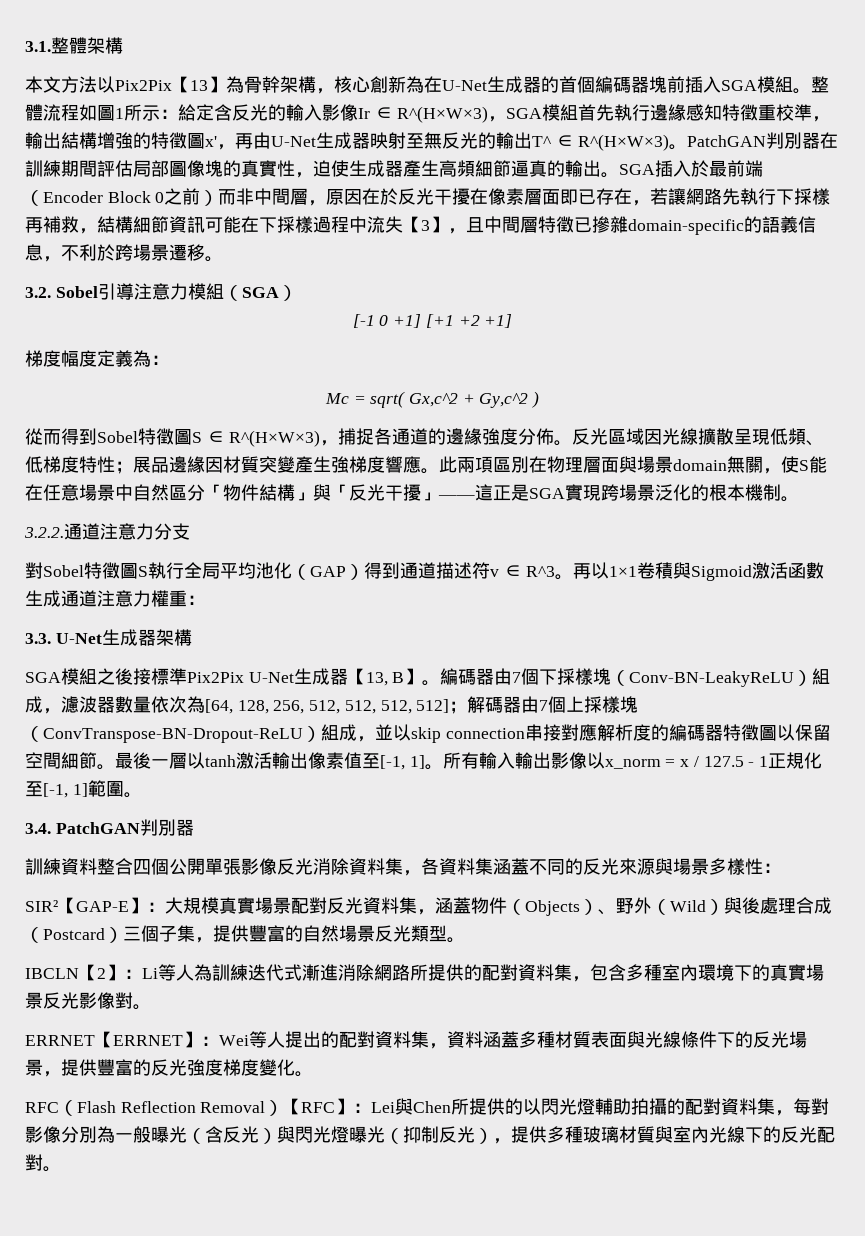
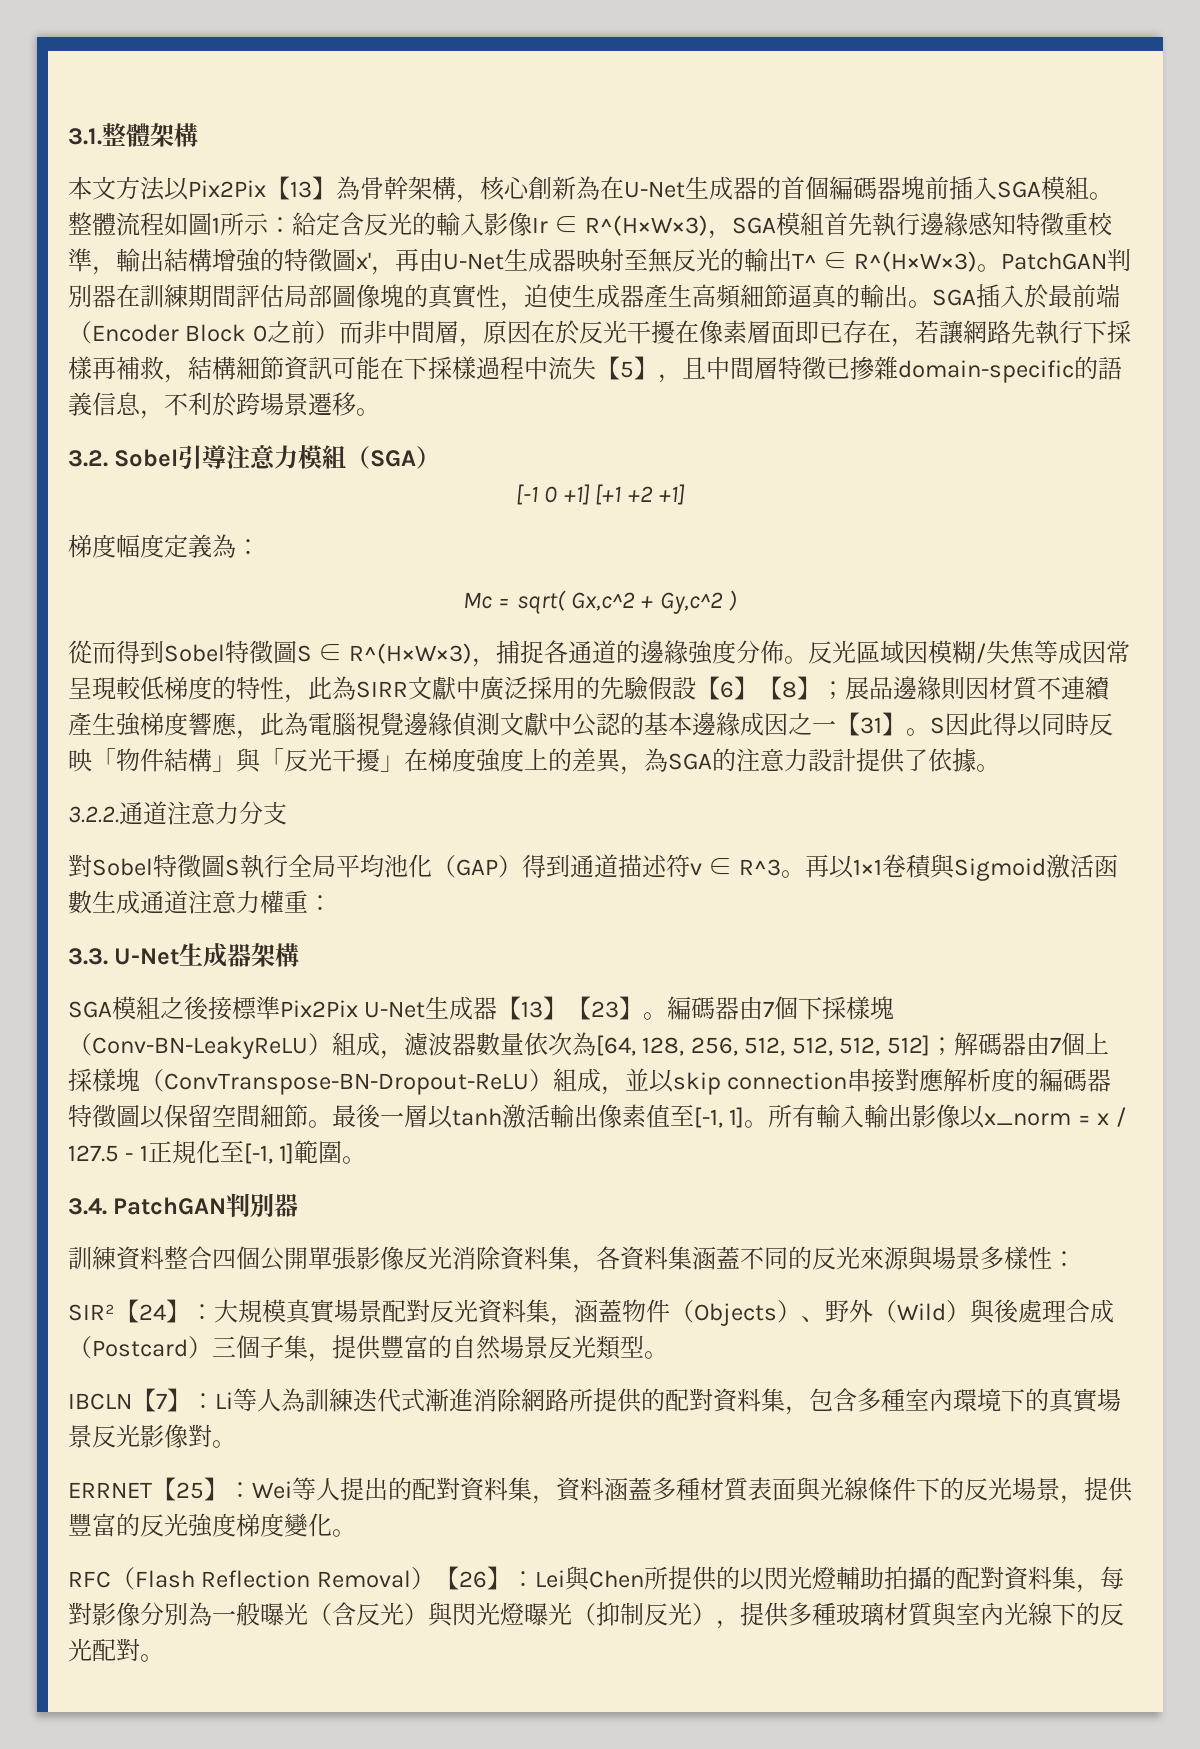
- SGA插入於最前端（Encoder Block 0之前）而非中間層，原因在於反光干擾在像素層面即已存在，若讓網路先執行下採樣再補救，結構細節資訊可能在下採樣過程中流失【3】，且中間層特徵已摻雜domain-specific的語義信息，不利於跨場景遷移。
+ SGA插入於最前端（Encoder Block 0之前）而非中間層，原因在於反光干擾在像素層面即已存在，若讓網路先執行下採樣再補救，結構細節資訊可能在下採樣過程中流失【5】，且中間層特徵已摻雜domain-specific的語義信息，不利於跨場景遷移。
- 反光區域因光線擴散呈現低頻、低梯度特性；展品邊緣因材質突變產生強梯度響應。此兩項區別在物理層面與場景domain無關，使S能在任意場景中自然區分「物件結構」與「反光干擾」——這正是SGA實現跨場景泛化的根本機制。
+ 反光區域因模糊/失焦等成因常呈現較低梯度的特性，此為SIRR文獻中廣泛採用的先驗假設【6】【8】；展品邊緣則因材質不連續產生強梯度響應，此為電腦視覺邊緣偵測文獻中公認的基本邊緣成因之一【31】。S因此得以同時反映「物件結構」與「反光干擾」在梯度強度上的差異，為SGA的注意力設計提供了依據。
- SGA模組之後接標準Pix2Pix U-Net生成器【13, B】。
+ SGA模組之後接標準Pix2Pix U-Net生成器【13】【23】。
- SIR²【GAP-E】：大規模真實場景配對反光資料集，涵蓋物件（Objects）、野外（Wild）與後處理合成（Postcard）三個子集，提供豐富的自然場景反光類型。
+ SIR²【24】：大規模真實場景配對反光資料集，涵蓋物件（Objects）、野外（Wild）與後處理合成（Postcard）三個子集，提供豐富的自然場景反光類型。
- IBCLN【2】：Li等人為訓練迭代式漸進消除網路所提供的配對資料集，包含多種室內環境下的真實場景反光影像對。
+ IBCLN【7】：Li等人為訓練迭代式漸進消除網路所提供的配對資料集，包含多種室內環境下的真實場景反光影像對。
- ERRNET【ERRNET】：Wei等人提出的配對資料集，資料涵蓋多種材質表面與光線條件下的反光場景，提供豐富的反光強度梯度變化。
+ ERRNET【25】：Wei等人提出的配對資料集，資料涵蓋多種材質表面與光線條件下的反光場景，提供豐富的反光強度梯度變化。
- RFC（Flash Reflection Removal）【RFC】：Lei與Chen所提供的以閃光燈輔助拍攝的配對資料集，每對影像分別為一般曝光（含反光）與閃光燈曝光（抑制反光），提供多種玻璃材質與室內光線下的反光配對。
+ RFC（Flash Reflection Removal）【26】：Lei與Chen所提供的以閃光燈輔助拍攝的配對資料集，每對影像分別為一般曝光（含反光）與閃光燈曝光（抑制反光），提供多種玻璃材質與室內光線下的反光配對。

